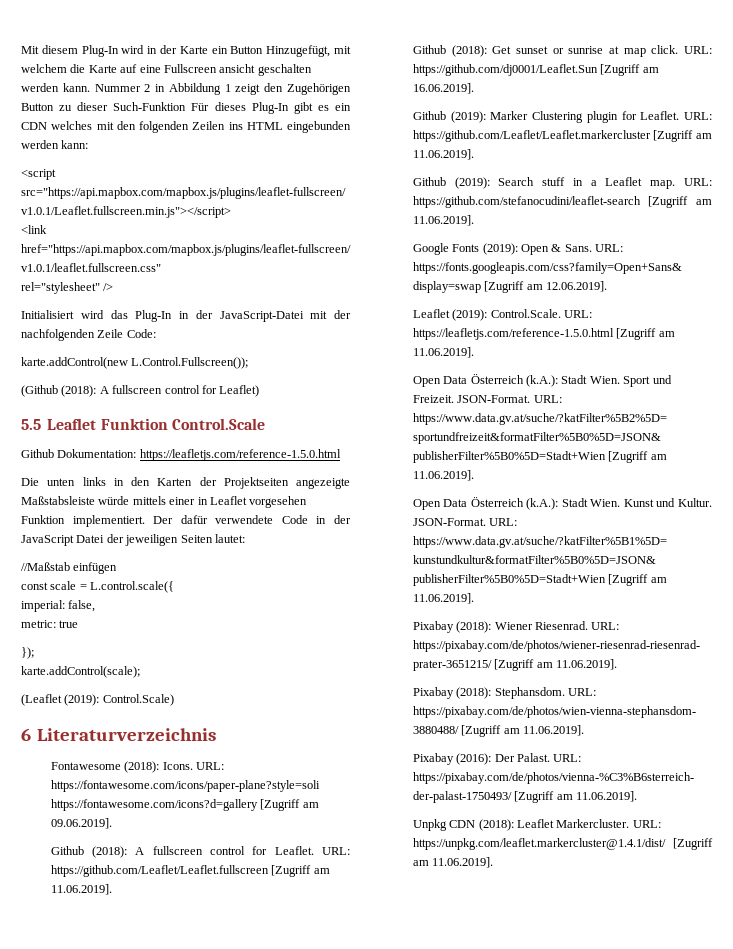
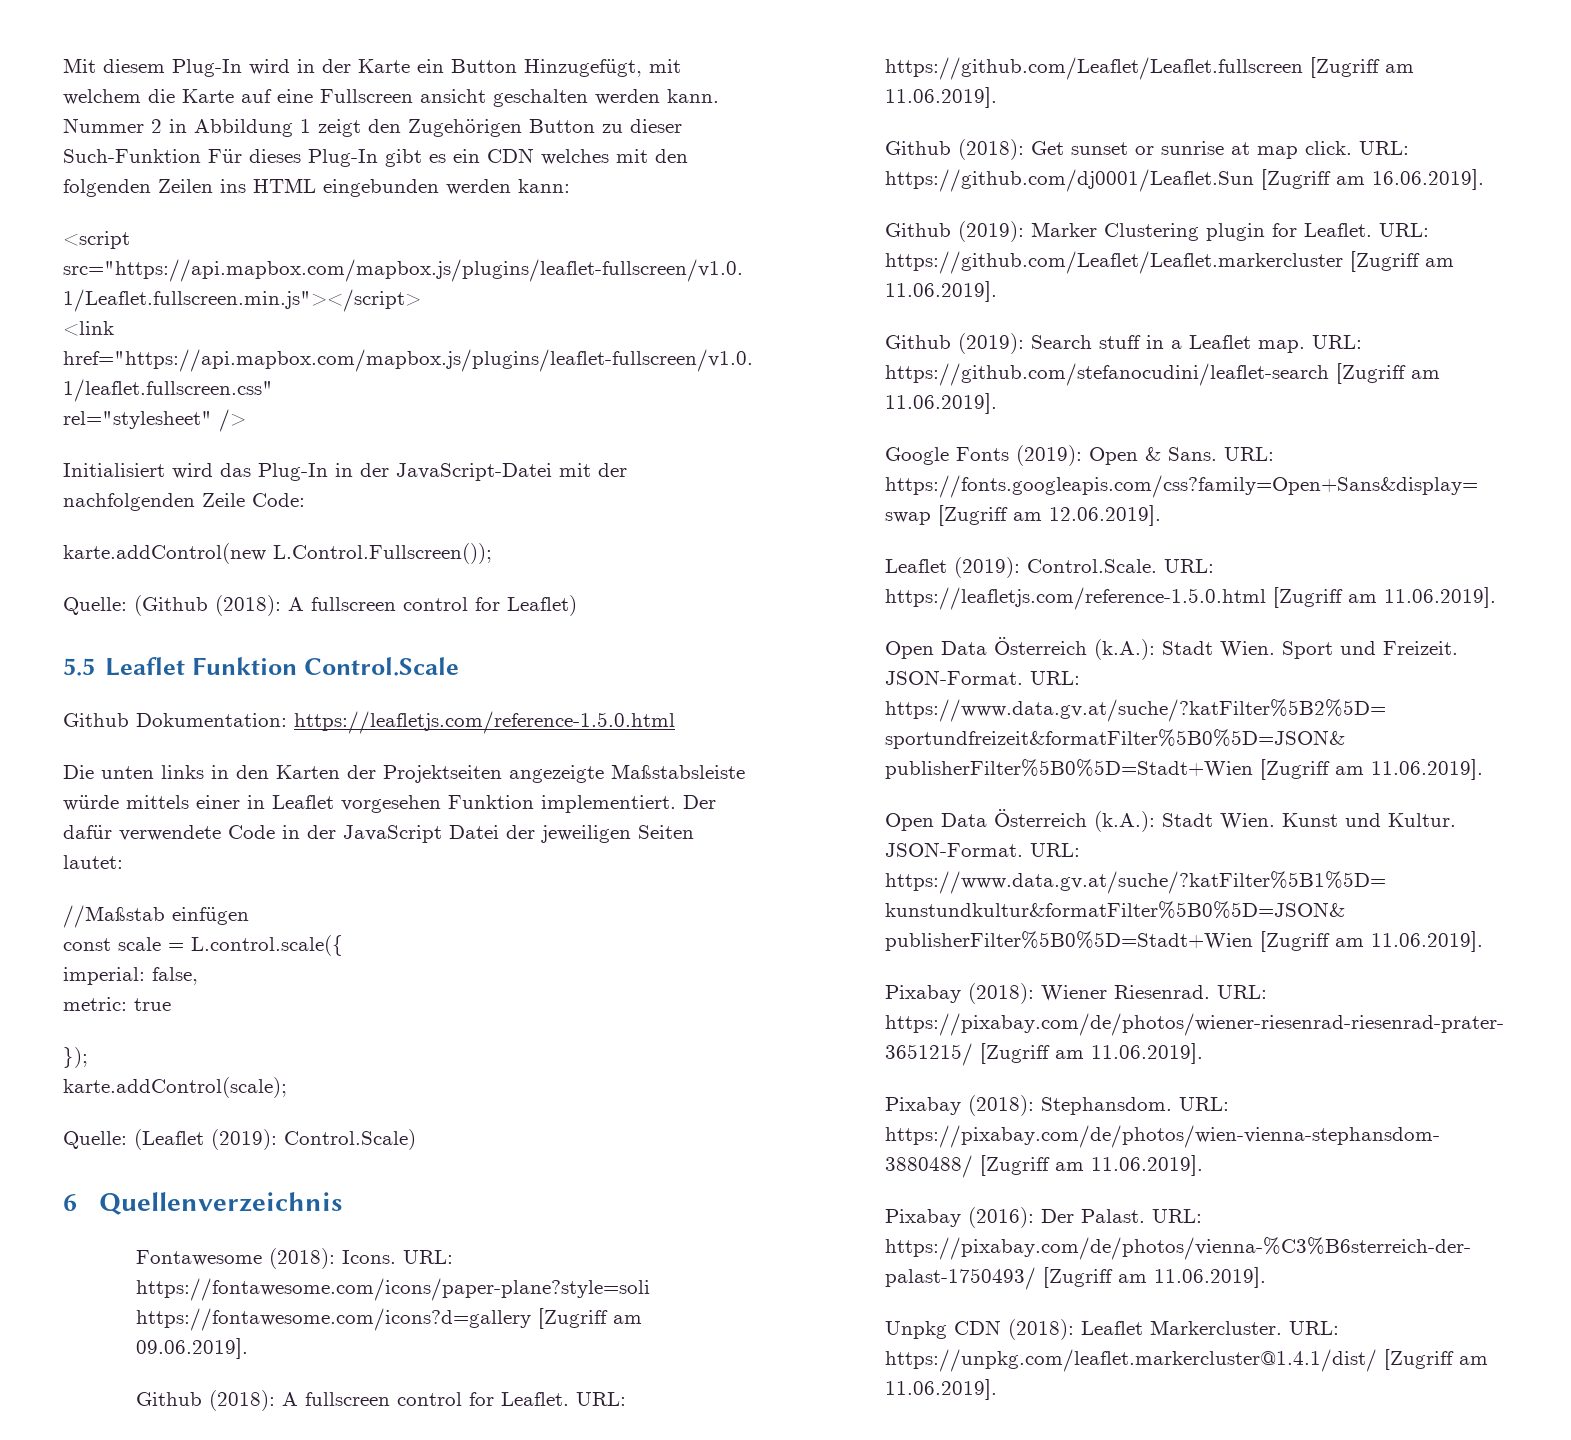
- (Github (2018): A fullscreen control for Leaflet)
+ Quelle: (Github (2018): A fullscreen control for Leaflet)
- (Leaflet (2019): Control.Scale)
+ Quelle: (Leaflet (2019): Control.Scale)
- 6 Literaturverzeichnis
+ 6 Quellenverzeichnis

